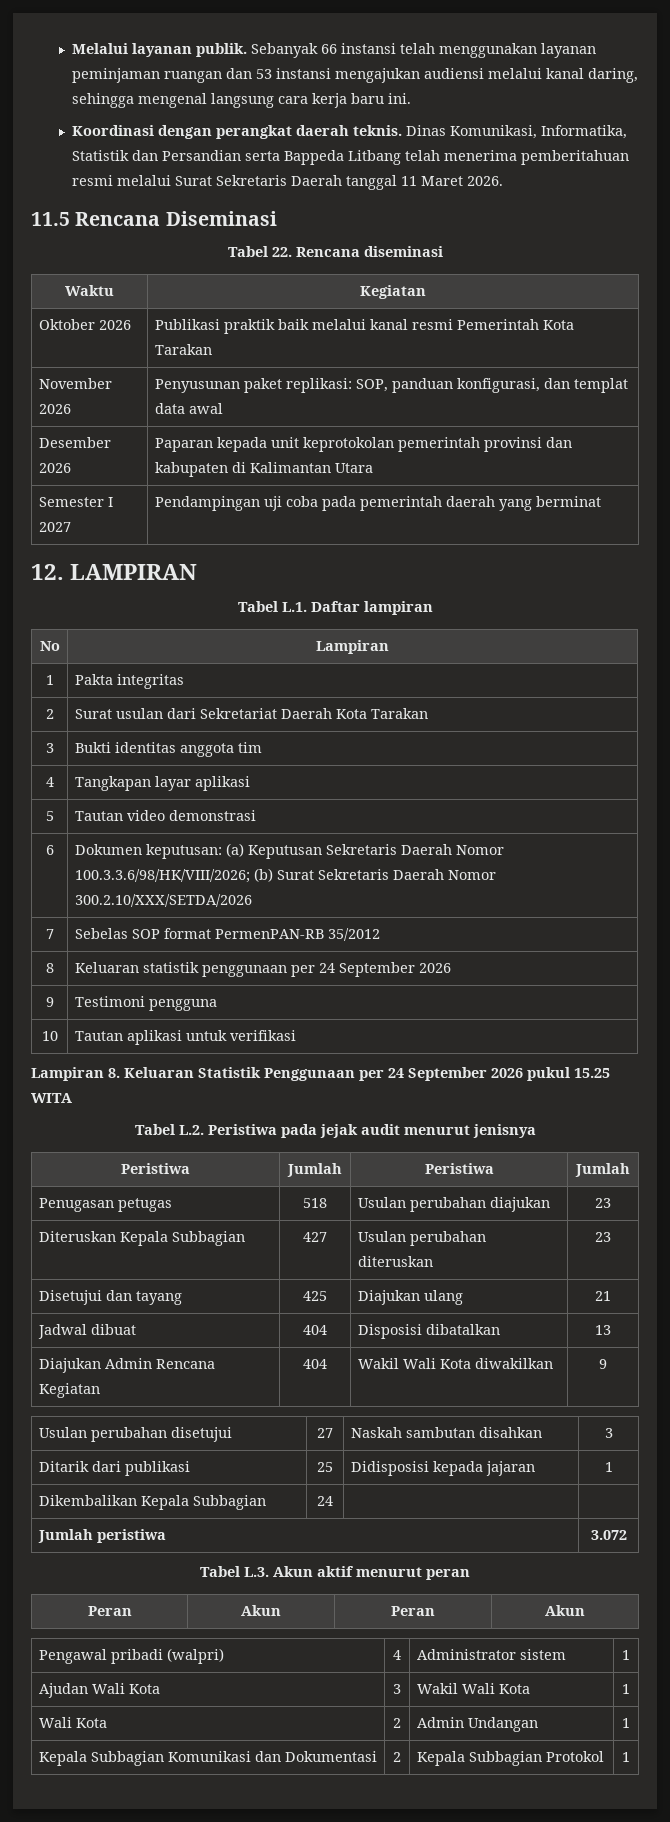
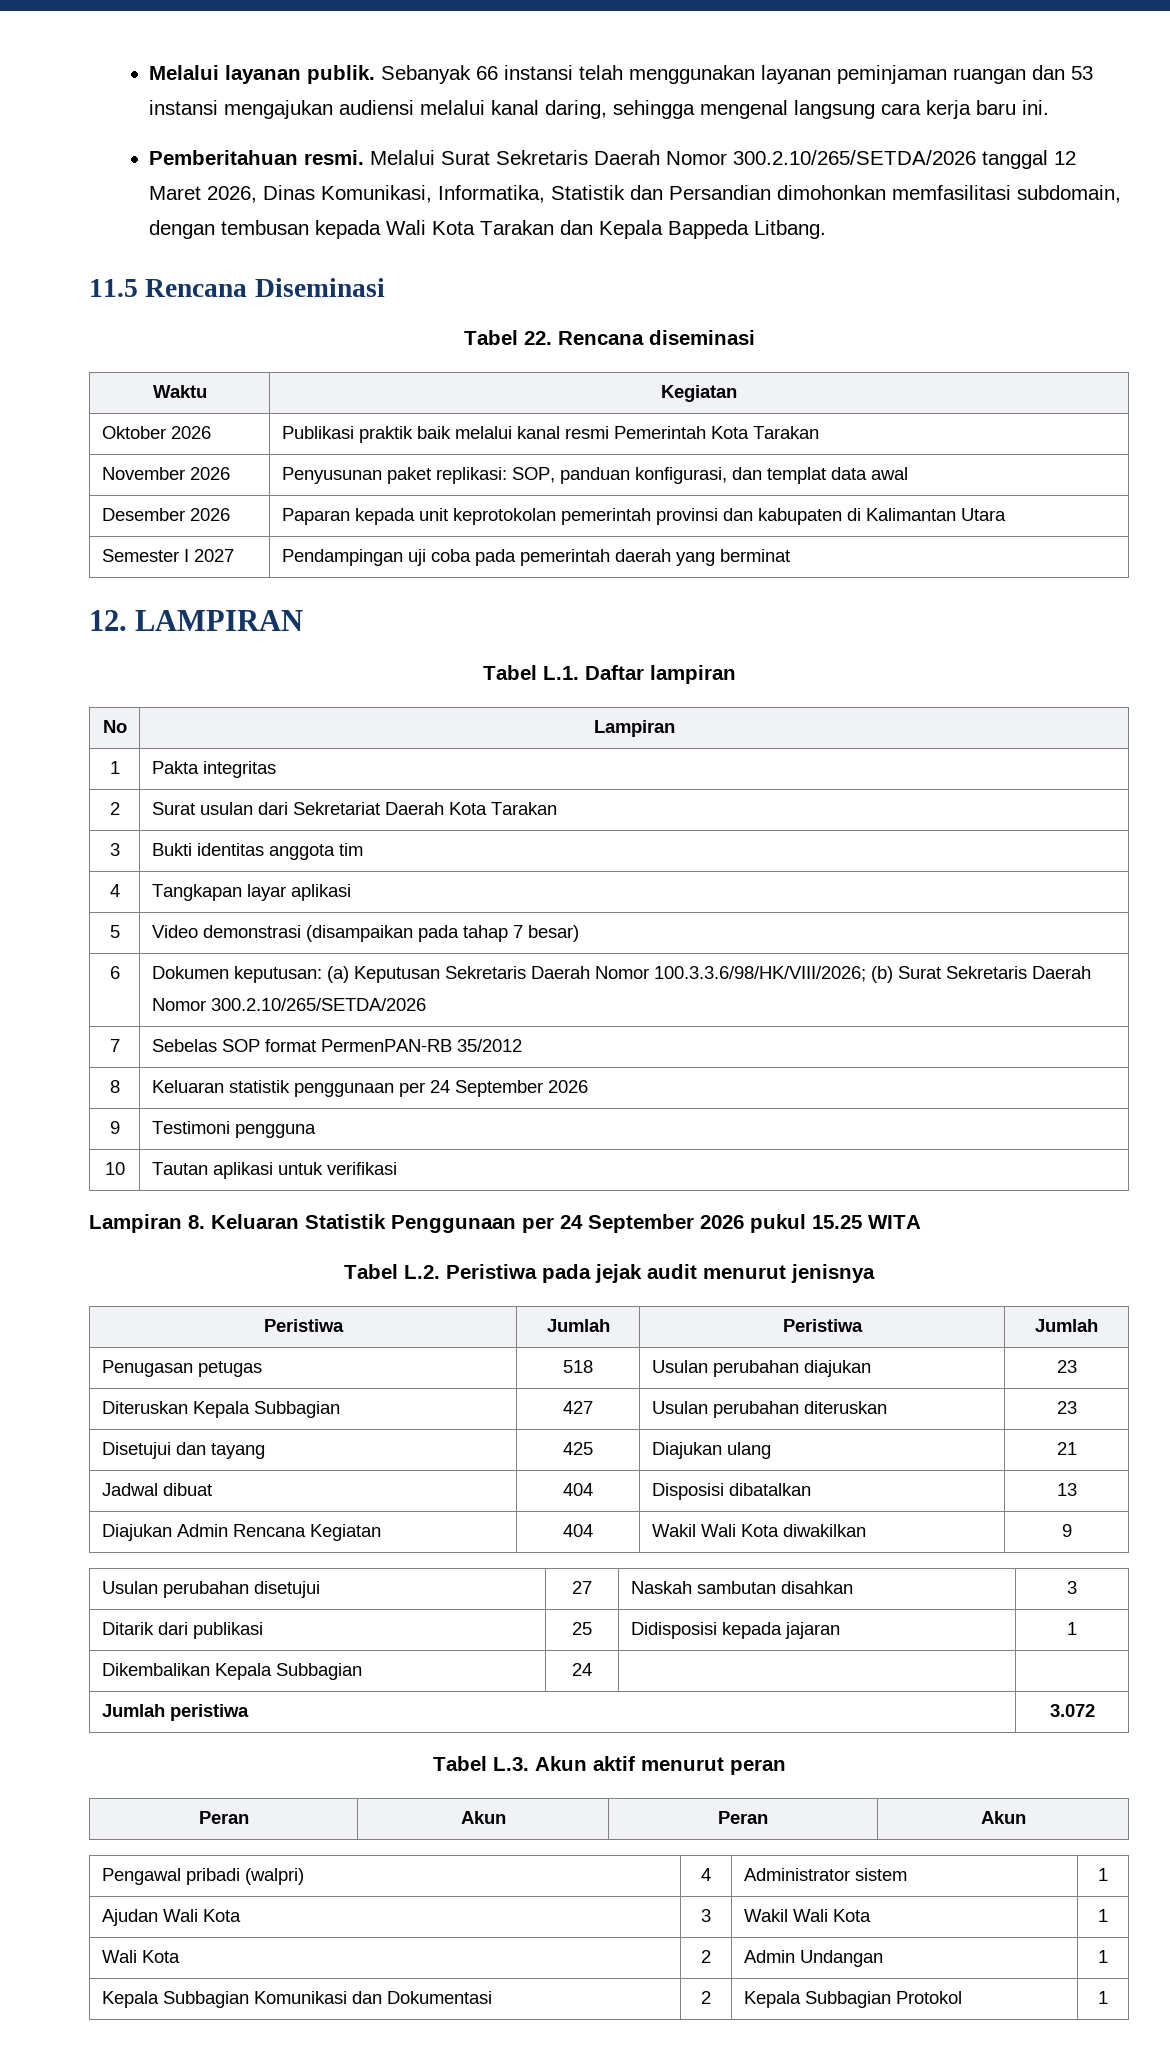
- Koordinasi dengan perangkat daerah teknis. Dinas Komunikasi, Informatika, Statistik dan Persandian serta Bappeda Litbang telah menerima pemberitahuan resmi melalui Surat Sekretaris Daerah tanggal 11 Maret 2026.
+ Pemberitahuan resmi. Melalui Surat Sekretaris Daerah Nomor 300.2.10/265/SETDA/2026 tanggal 12 Maret 2026, Dinas Komunikasi, Informatika, Statistik dan Persandian dimohonkan memfasilitasi subdomain, dengan tembusan kepada Wali Kota Tarakan dan Kepala Bappeda Litbang.
- 5 | Tautan video demonstrasi
+ 5 | Video demonstrasi (disampaikan pada tahap 7 besar)
- 6 | Dokumen keputusan: (a) Keputusan Sekretaris Daerah Nomor 100.3.3.6/98/HK/VIII/2026; (b) Surat Sekretaris Daerah Nomor 300.2.10/XXX/SETDA/2026
+ 6 | Dokumen keputusan: (a) Keputusan Sekretaris Daerah Nomor 100.3.3.6/98/HK/VIII/2026; (b) Surat Sekretaris Daerah Nomor 300.2.10/265/SETDA/2026

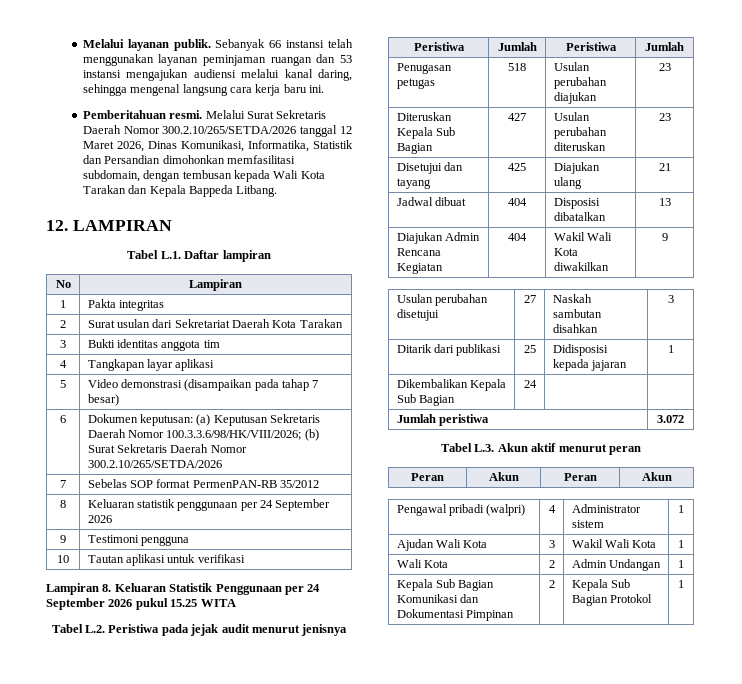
- 11.5 Rencana Diseminasi
- Tabel 22. Rencana diseminasi
- Waktu | Kegiatan
- Oktober 2026 | Publikasi praktik baik melalui kanal resmi Pemerintah Kota Tarakan
- November 2026 | Penyusunan paket replikasi: SOP, panduan konfigurasi, dan templat data awal
- Desember 2026 | Paparan kepada unit keprotokolan pemerintah provinsi dan kabupaten di Kalimantan Utara
- Semester I 2027 | Pendampingan uji coba pada pemerintah daerah yang berminat
- Diteruskan Kepala Subbagian | 427 | Usulan perubahan diteruskan | 23
+ Diteruskan Kepala Sub Bagian | 427 | Usulan perubahan diteruskan | 23
- Dikembalikan Kepala Subbagian | 24 | |
+ Dikembalikan Kepala Sub Bagian | 24 | |
- Kepala Subbagian Komunikasi dan Dokumentasi | 2 | Kepala Subbagian Protokol | 1
+ Kepala Sub Bagian Komunikasi dan Dokumentasi Pimpinan | 2 | Kepala Sub Bagian Protokol | 1

